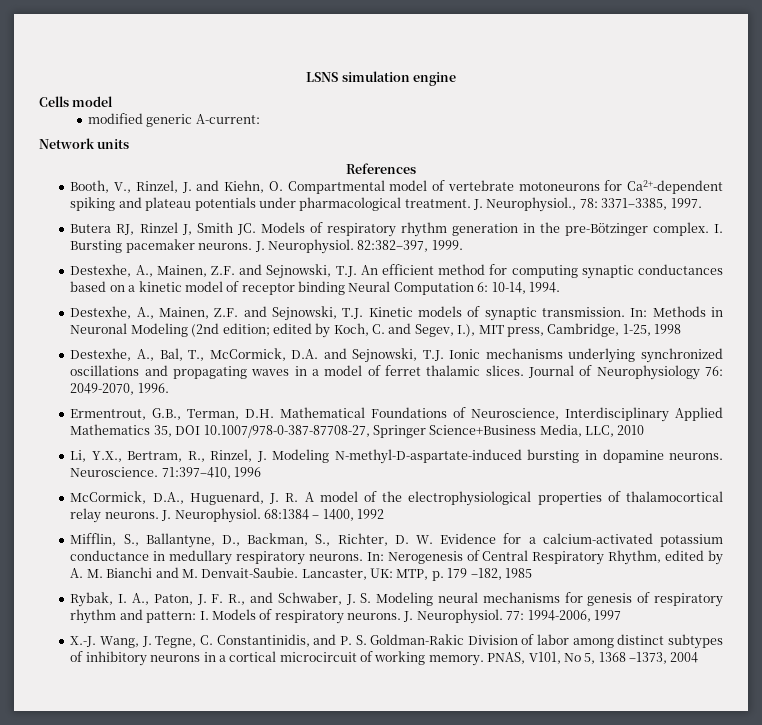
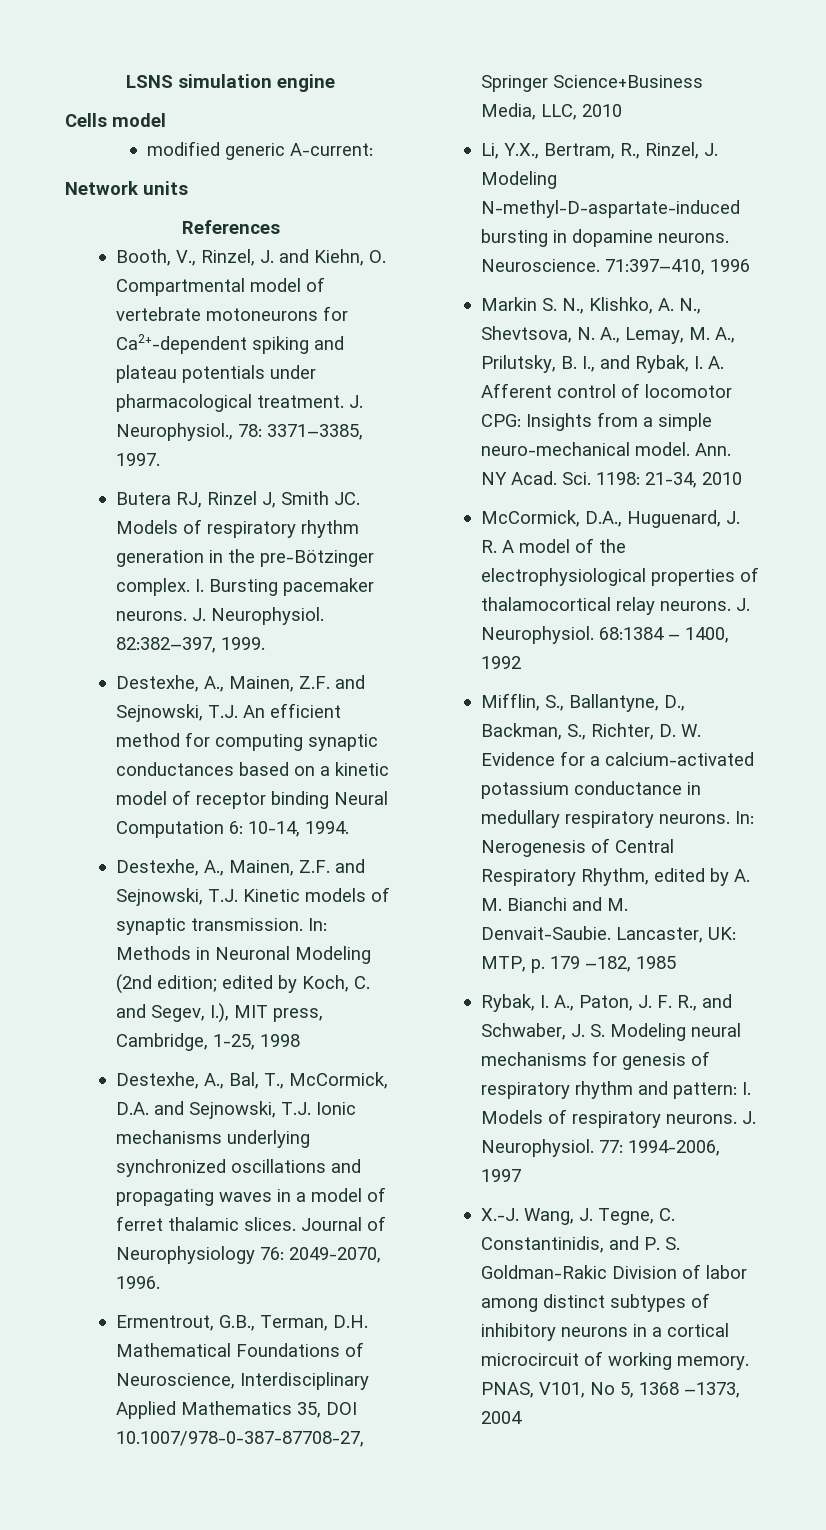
+ Markin S. N., Klishko, A. N., Shevtsova, N. A., Lemay, M. A., Prilutsky, B. I., and Rybak, I. A. Afferent control of locomotor CPG: Insights from a simple neuro-mechanical model. Ann. NY Acad. Sci. 1198: 21-34, 2010

